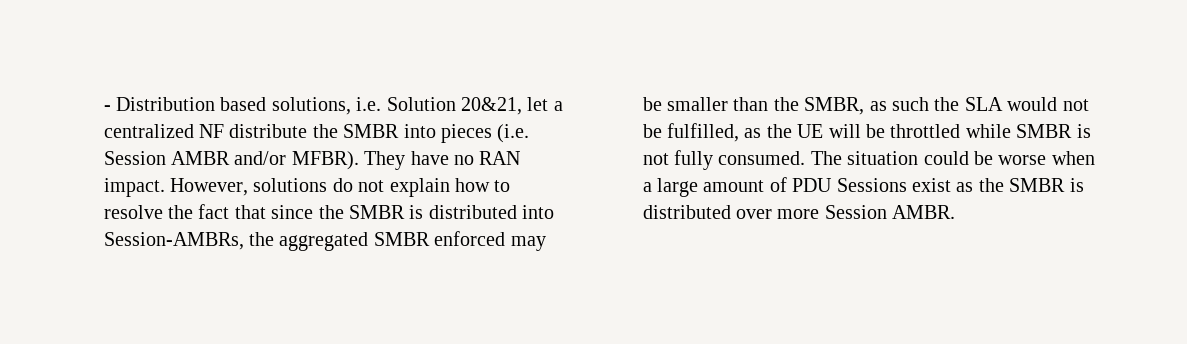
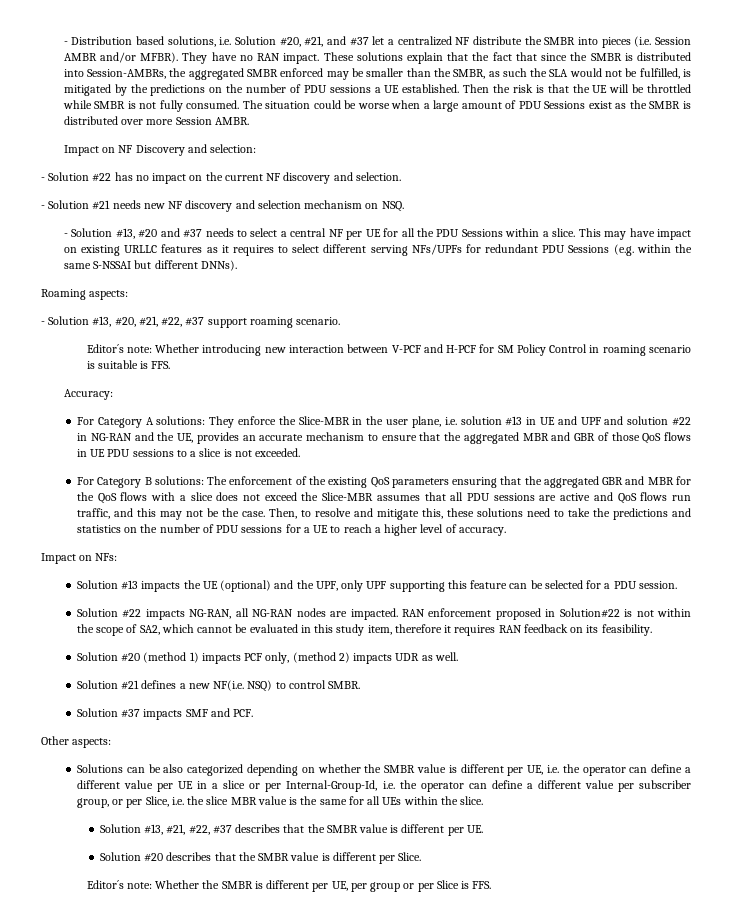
- - Distribution based solutions, i.e. Solution 20&21, let a centralized NF distribute the SMBR into pieces (i.e. Session AMBR and/or MFBR).
+ - Distribution based solutions, i.e. Solution #20, #21, and #37 let a centralized NF distribute the SMBR into pieces (i.e. Session AMBR and/or MFBR).
- However, solutions do not explain how to resolve the fact that since the SMBR is distributed into Session-AMBRs, the aggregated SMBR enforced may be smaller than the SMBR, as such the SLA would not be fulfilled, as the UE will be throttled while SMBR is not fully consumed.
+ These solutions explain that the fact that since the SMBR is distributed into Session-AMBRs, the aggregated SMBR enforced may be smaller than the SMBR, as such the SLA would not be fulfilled, is mitigated by the predictions on the number of PDU sessions a UE established. Then the risk is that the UE will be throttled while SMBR is not fully consumed.
+ Impact on NF Discovery and selection:
+ - Solution #22 has no impact on the current NF discovery and selection.
+ - Solution #21 needs new NF discovery and selection mechanism on NSQ.
+ - Solution #13, #20 and #37 needs to select a central NF per UE for all the PDU Sessions within a slice. This may have impact on existing URLLC features as it requires to select different serving NFs/UPFs for redundant PDU Sessions (e.g. within the same S-NSSAI but different DNNs).
+ Roaming aspects:
+ - Solution #13, #20, #21, #22, #37 support roaming scenario.
+ Editor´s note: Whether introducing new interaction between V-PCF and H-PCF for SM Policy Control in roaming scenario is suitable is FFS.
+ Accuracy:
+ For Category A solutions: They enforce the Slice-MBR in the user plane, i.e. solution #13 in UE and UPF and solution #22 in NG-RAN and the UE, provides an accurate mechanism to ensure that the aggregated MBR and GBR of those QoS flows in UE PDU sessions to a slice is not exceeded.
+ For Category B solutions: The enforcement of the existing QoS parameters ensuring that the aggregated GBR and MBR for the QoS flows with a slice does not exceed the Slice-MBR assumes that all PDU sessions are active and QoS flows run traffic, and this may not be the case. Then, to resolve and mitigate this, these solutions need to take the predictions and statistics on the number of PDU sessions for a UE to reach a higher level of accuracy.
+ Impact on NFs:
+ Solution #13 impacts the UE (optional) and the UPF, only UPF supporting this feature can be selected for a PDU session.
+ Solution #22 impacts NG-RAN, all NG-RAN nodes are impacted. RAN enforcement proposed in Solution#22 is not within the scope of SA2, which cannot be evaluated in this study item, therefore it requires RAN feedback on its feasibility.
+ Solution #20 (method 1) impacts PCF only, (method 2) impacts UDR as well.
+ Solution #21 defines a new NF(i.e. NSQ) to control SMBR.
+ Solution #37 impacts SMF and PCF.
+ Other aspects:
+ Solutions can be also categorized depending on whether the SMBR value is different per UE, i.e. the operator can define a different value per UE in a slice or per Internal-Group-Id, i.e. the operator can define a different value per subscriber group, or per Slice, i.e. the slice MBR value is the same for all UEs within the slice.
+ Solution #13, #21, #22, #37 describes that the SMBR value is different per UE.
+ Solution #20 describes that the SMBR value is different per Slice.
+ Editor´s note: Whether the SMBR is different per UE, per group or per Slice is FFS.

